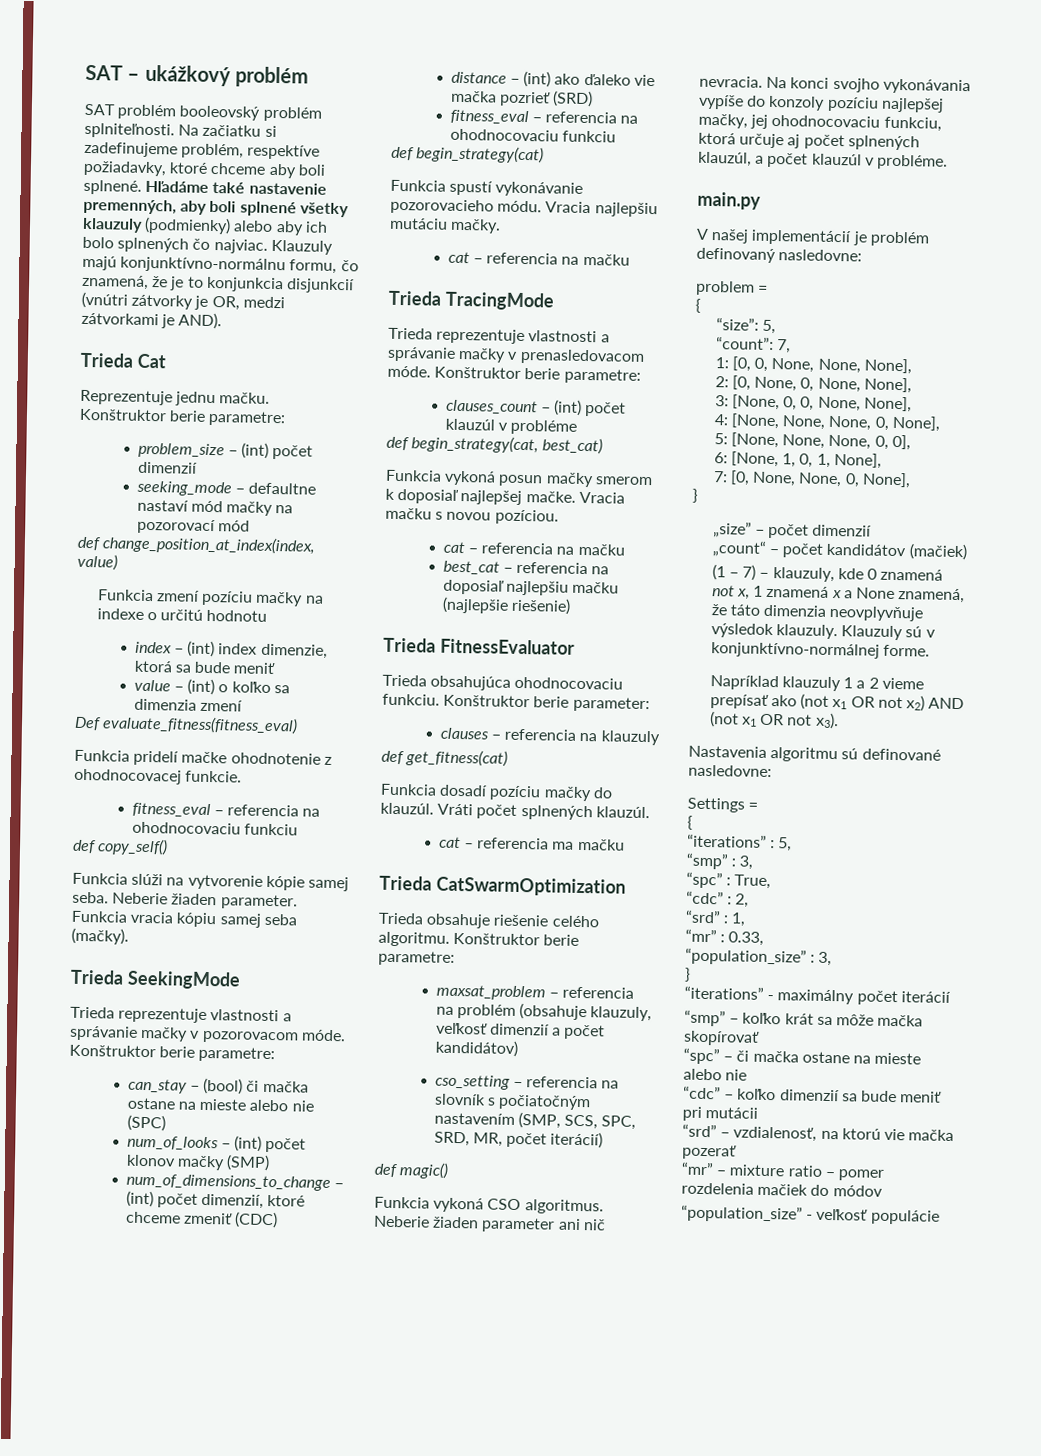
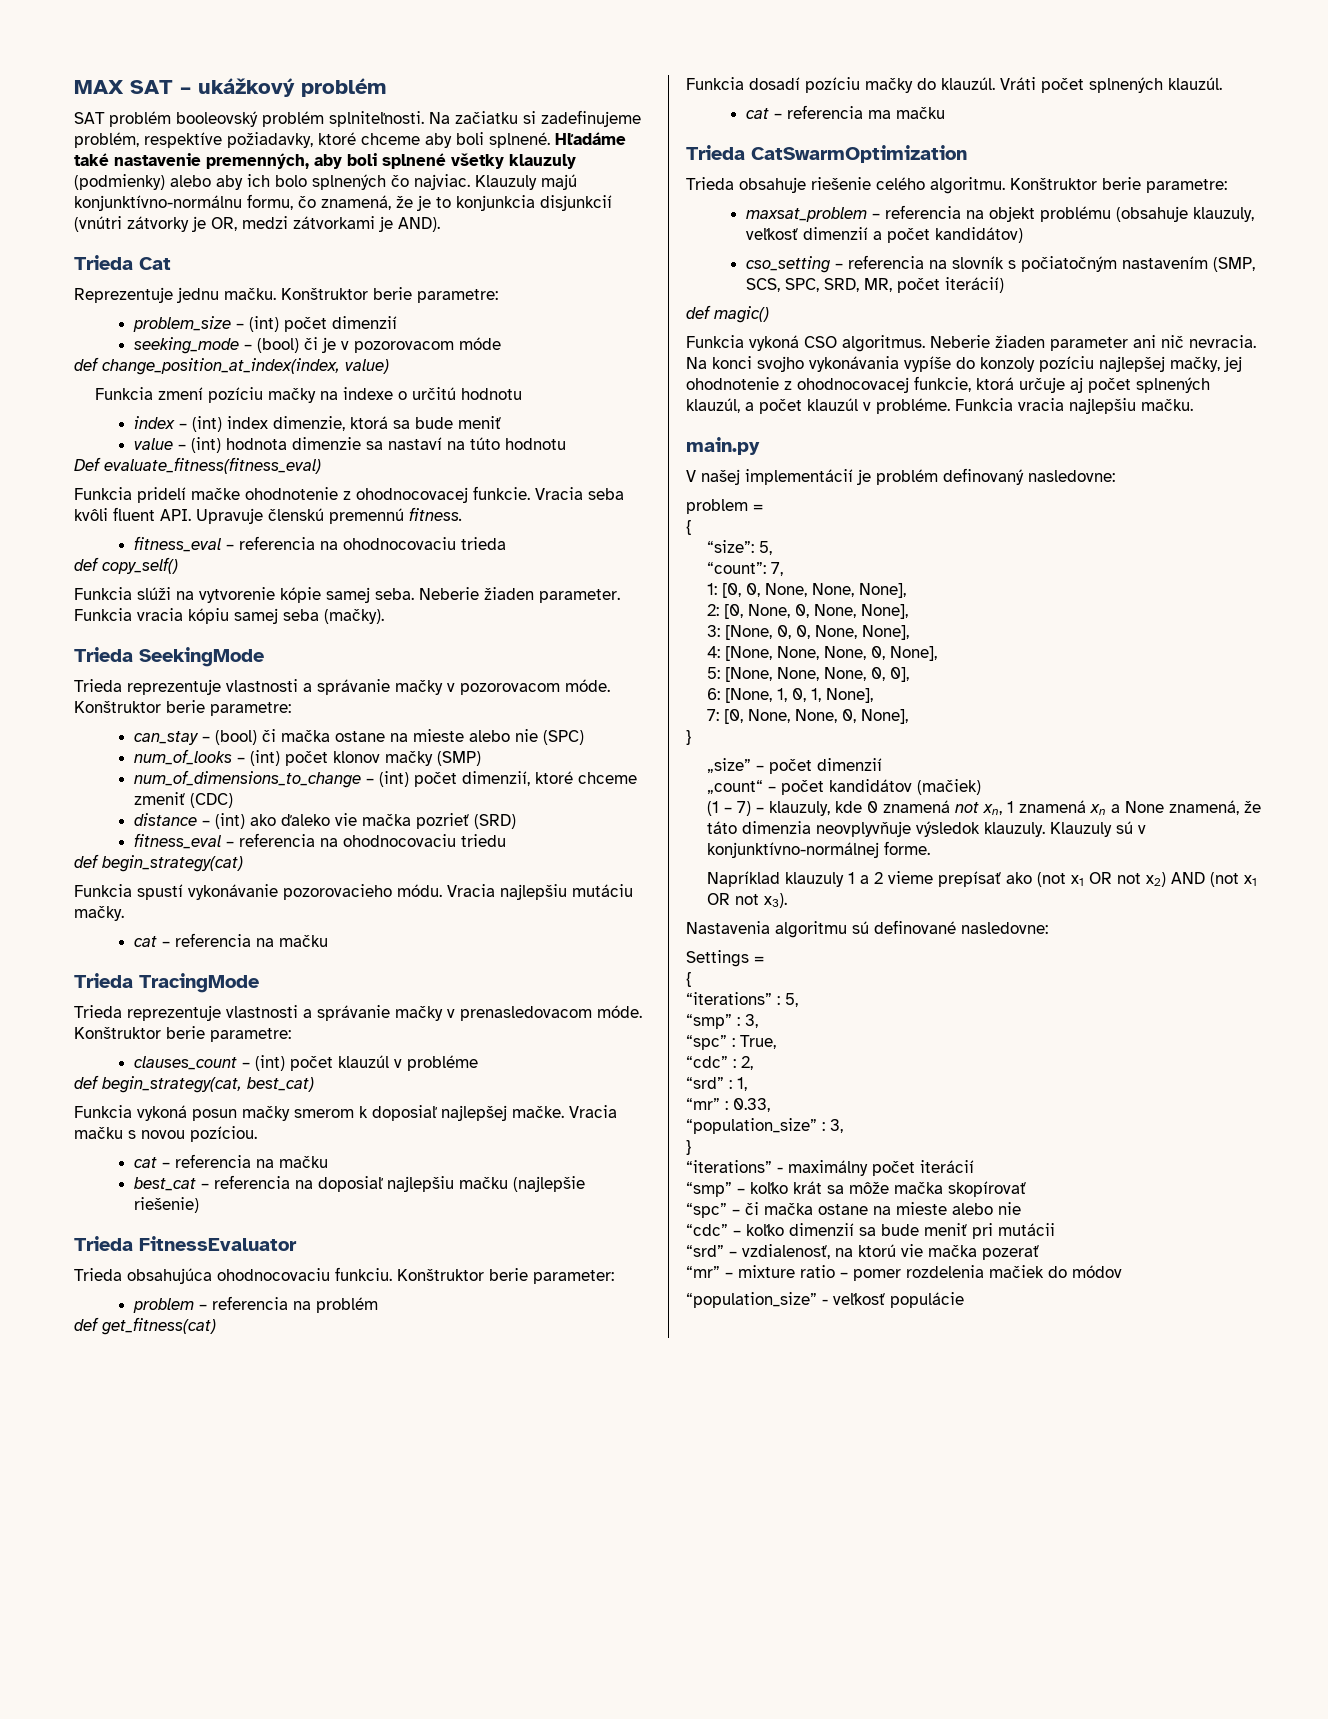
- SAT – ukážkový problém
+ MAX SAT – ukážkový problém
- seeking_mode – defaultne nastaví mód mačky na pozorovací mód
+ seeking_mode – (bool) či je v pozorovacom móde
- value – (int) o koľko sa dimenzia zmení
+ value – (int) hodnota dimenzie sa nastaví na túto hodnotu
- Funkcia pridelí mačke ohodnotenie z ohodnocovacej funkcie.
- fitness_eval – referencia na ohodnocovaciu funkciu
+ Funkcia pridelí mačke ohodnotenie z ohodnocovacej funkcie. Vracia seba kvôli fluent API. Upravuje členskú premennú fitness.
+ fitness_eval – referencia na ohodnocovaciu trieda
  distance – (int) ako ďaleko vie mačka pozrieť (SRD)
- fitness_eval – referencia na ohodnocovaciu funkciu
+ fitness_eval – referencia na ohodnocovaciu triedu
- clauses – referencia na klauzuly
+ problem – referencia na problém
- maxsat_problem – referencia na problém (obsahuje klauzuly, veľkosť dimenzií a počet kandidátov)
+ maxsat_problem – referencia na objekt problému (obsahuje klauzuly, veľkosť dimenzií a počet kandidátov)
- Na konci svojho vykonávania vypíše do konzoly pozíciu najlepšej mačky, jej ohodnocovaciu funkciu, ktorá určuje aj počet splnených klauzúl, a počet klauzúl v probléme.
+ Na konci svojho vykonávania vypíše do konzoly pozíciu najlepšej mačky, jej ohodnotenie z ohodnocovacej funkcie, ktorá určuje aj počet splnených klauzúl, a počet klauzúl v probléme. Funkcia vracia najlepšiu mačku.
- (1 – 7) – klauzuly, kde 0 znamená not x, 1 znamená x a None znamená, že táto dimenzia neovplyvňuje výsledok klauzuly.
+ (1 – 7) – klauzuly, kde 0 znamená not xn, 1 znamená xn a None znamená, že táto dimenzia neovplyvňuje výsledok klauzuly.

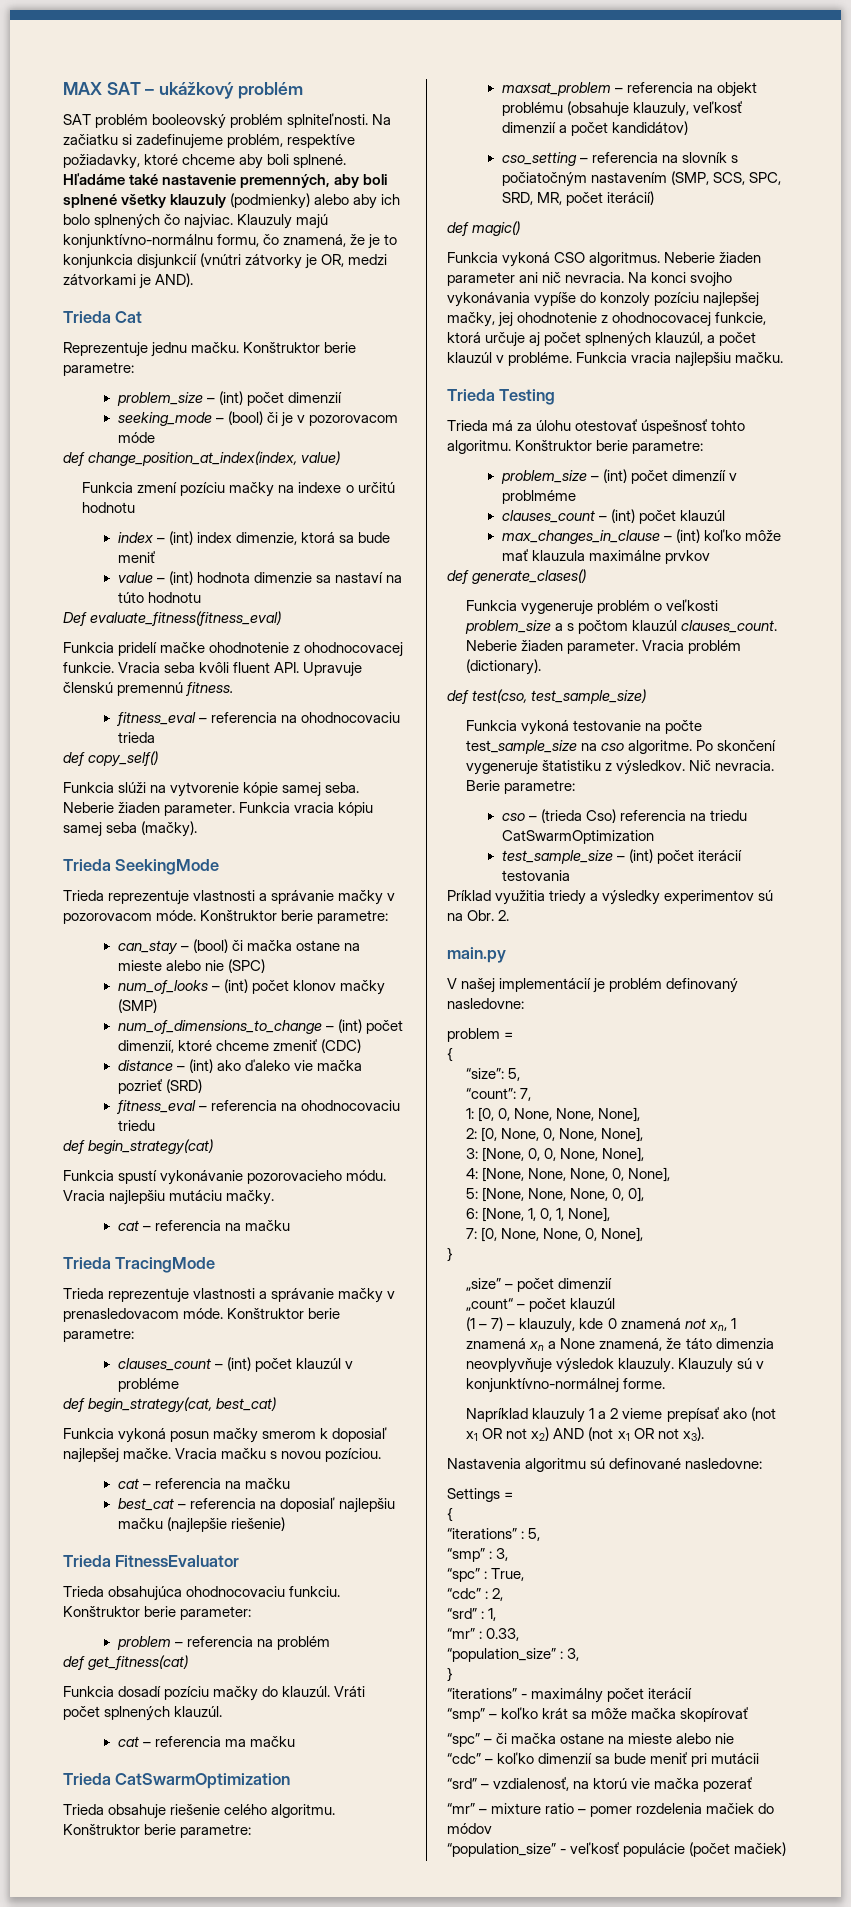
+ Trieda Testing
+ Trieda má za úlohu otestovať úspešnosť tohto algoritmu. Konštruktor berie parametre:
+ problem_size – (int) počet dimenzíí v problméme
+ clauses_count – (int) počet klauzúl
+ max_changes_in_clause – (int) koľko môže mať klauzula maximálne prvkov
+ def generate_clases()
+ Funkcia vygeneruje problém o veľkosti problem_size a s počtom klauzúl clauses_count. Neberie žiaden parameter. Vracia problém (dictionary).
+ def test(cso, test_sample_size)
+ Funkcia vykoná testovanie na počte test_sample_size na cso algoritme. Po skončení vygeneruje štatistiku z výsledkov. Nič nevracia. Berie parametre:
+ cso – (trieda Cso) referencia na triedu CatSwarmOptimization
+ test_sample_size – (int) počet iterácií testovania
+ Príklad využitia triedy a výsledky experimentov sú na Obr. 2.
- „count“ – počet kandidátov (mačiek)
+ „count“ – počet klauzúl
- “population_size” - veľkosť populácie
+ “population_size” - veľkosť populácie (počet mačiek)

